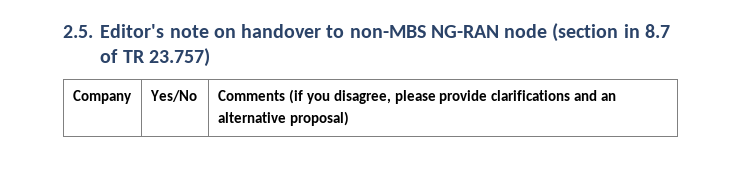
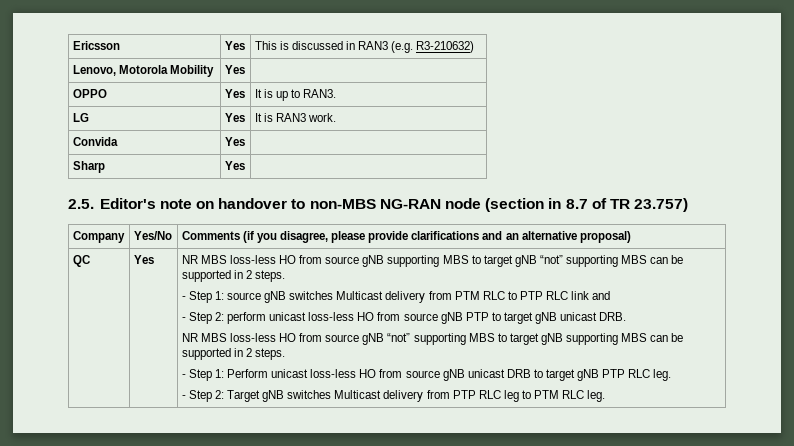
+ Ericsson | Yes | This is discussed in RAN3 (e.g. R3-210632)
+ Lenovo, Motorola Mobility | Yes |
+ OPPO | Yes | It is up to RAN3.
+ LG | Yes | It is RAN3 work.
+ Convida | Yes |
+ Sharp | Yes |
+ QC | Yes | NR MBS loss-less HO from source gNB supporting MBS to target gNB “not” supporting MBS can be supported in 2 steps.
+ - Step 1: source gNB switches Multicast delivery from PTM RLC to PTP RLC link and
+ - Step 2: perform unicast loss-less HO from source gNB PTP to target gNB unicast DRB.
+ NR MBS loss-less HO from source gNB “not” supporting MBS to target gNB supporting MBS can be supported in 2 steps.
+ - Step 1: Perform unicast loss-less HO from source gNB unicast DRB to target gNB PTP RLC leg.
+ - Step 2: Target gNB switches Multicast delivery from PTP RLC leg to PTM RLC leg.

